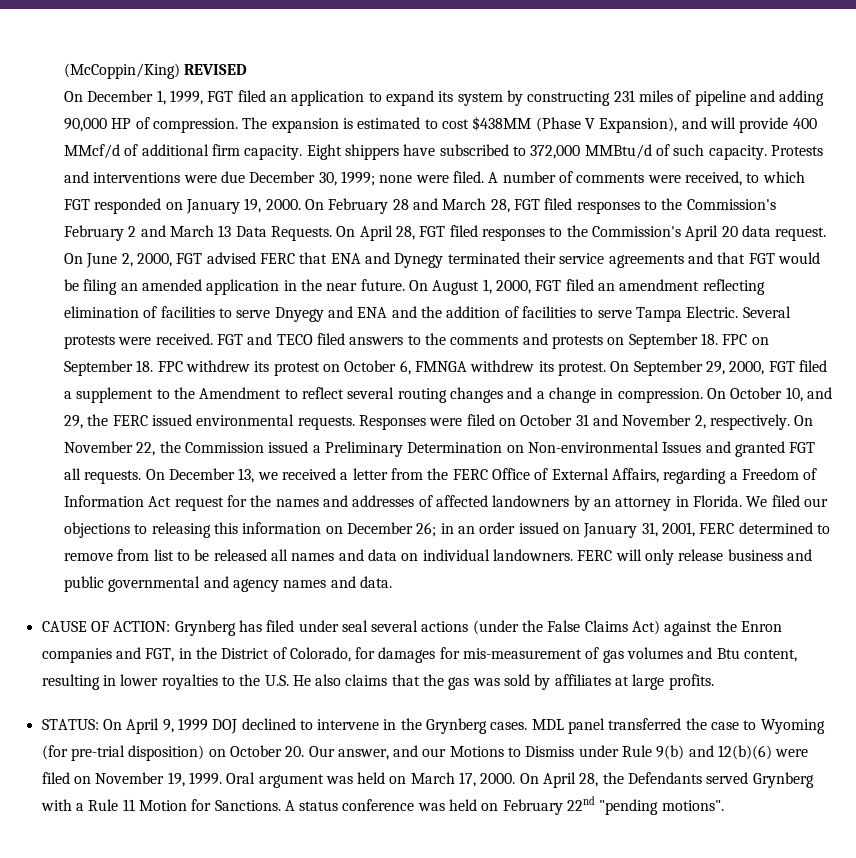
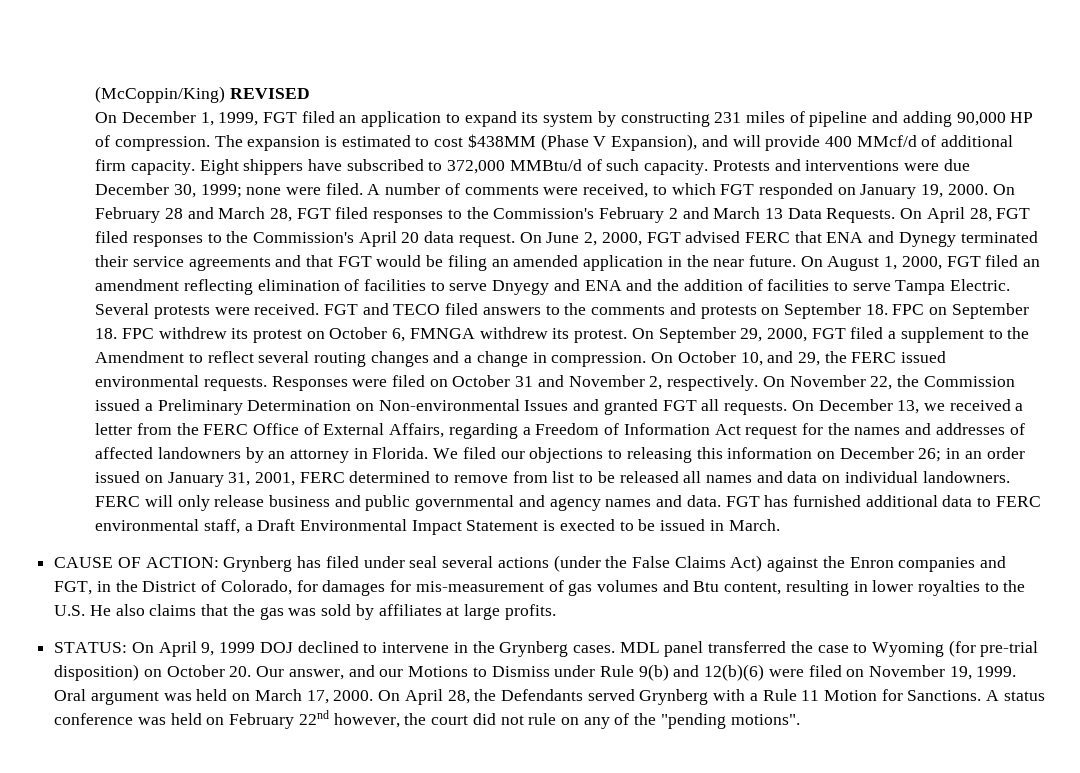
+ FGT has furnished additional data to FERC environmental staff, a Draft Environmental Impact Statement is exected to be issued in March.
- A status conference was held on February 22nd "pending motions".
+ A status conference was held on February 22nd however, the court did not rule on any of the "pending motions".

